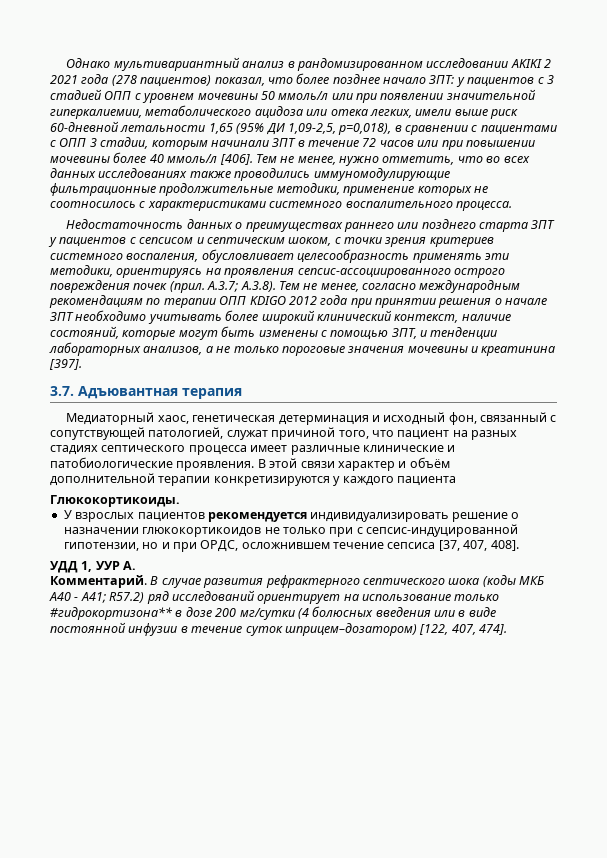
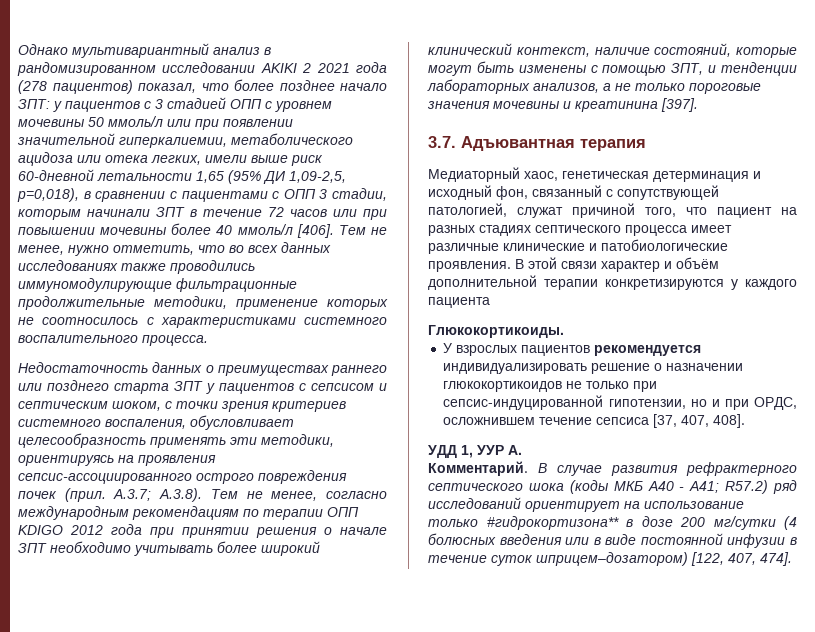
- У взрослых пациентов рекомендуется индивидуализировать решение о назначении глюкокортикоидов не только при с сепсис-индуцированной гипотензии, но и при ОРДС, осложнившем течение сепсиса [37, 407, 408].
+ У взрослых пациентов рекомендуется индивидуализировать решение о назначении глюкокортикоидов не только при сепсис-индуцированной гипотензии, но и при ОРДС, осложнившем течение сепсиса [37, 407, 408].

